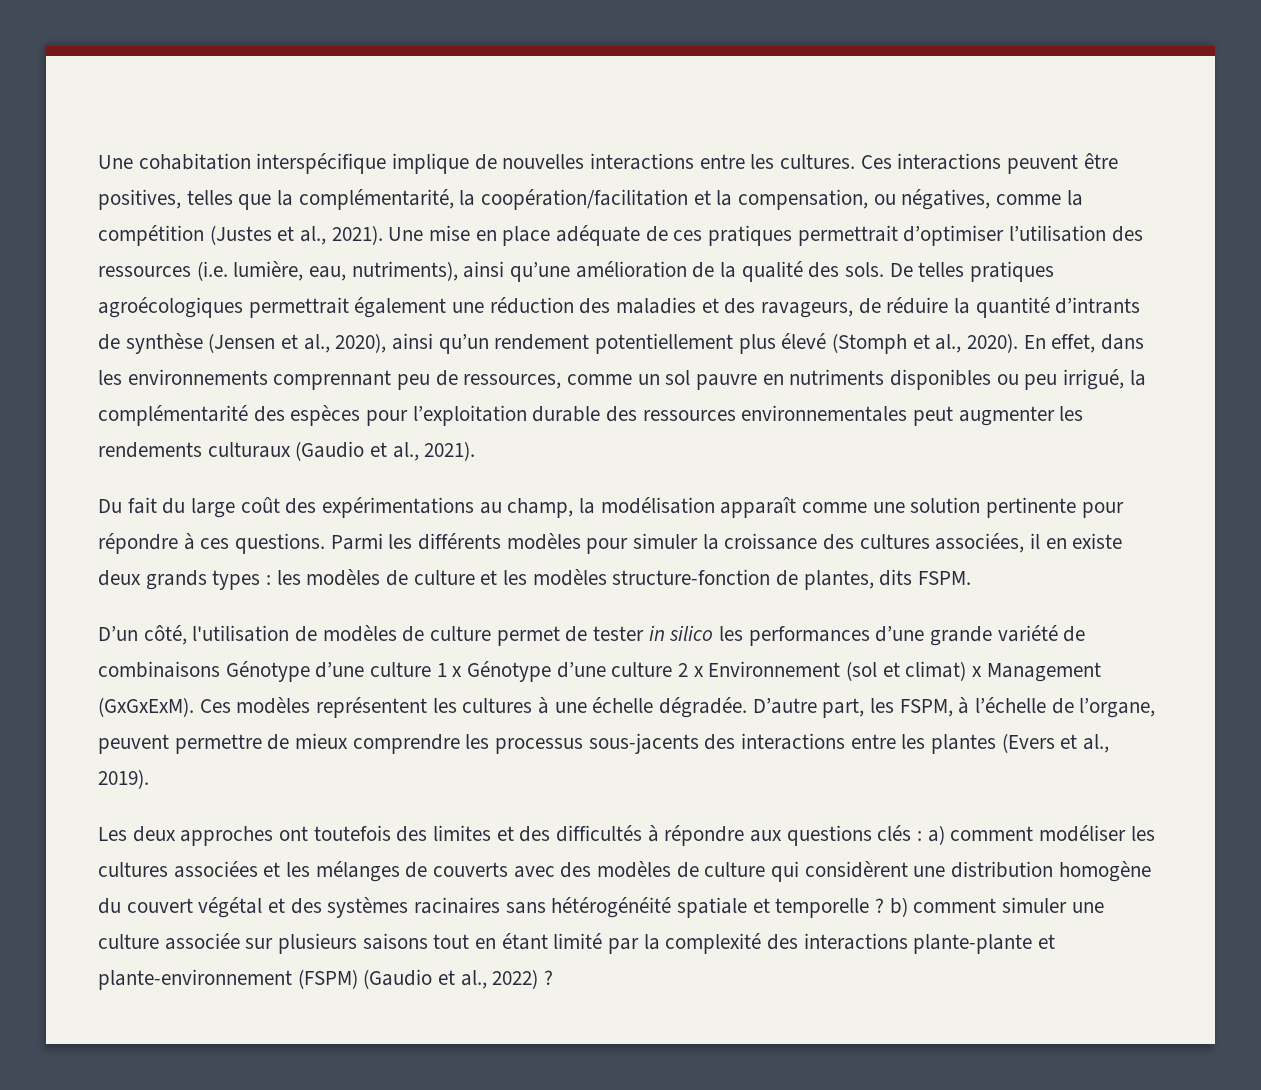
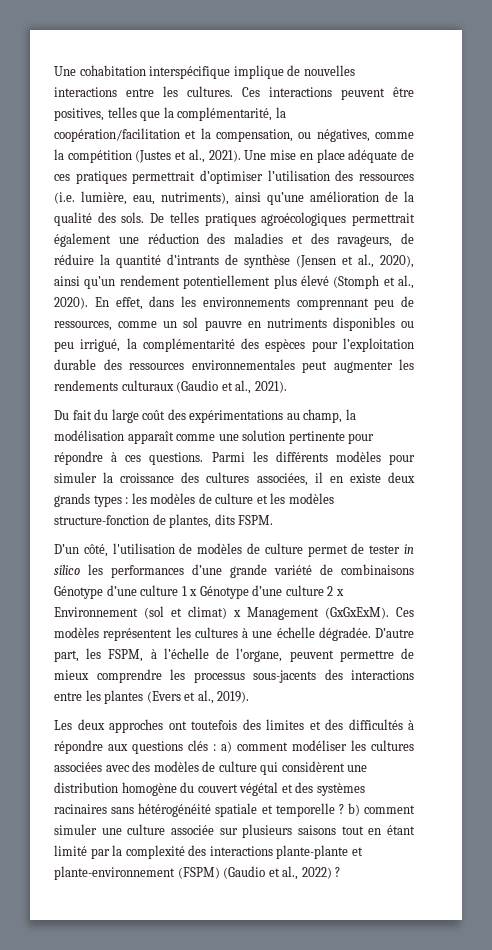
- a) comment modéliser les cultures associées et les mélanges de couverts avec des modèles de culture qui considèrent une distribution homogène du couvert végétal et des systèmes racinaires sans hétérogénéité spatiale et temporelle ? b) comment simuler une culture associée sur plusieurs saisons tout en étant limité par la complexité des interactions plante-plante et plante-environnement (FSPM) (Gaudio et al., 2022) ?
+ a) comment modéliser les cultures associées avec des modèles de culture qui considèrent une distribution homogène du couvert végétal et des systèmes racinaires sans hétérogénéité spatiale et temporelle ? b) comment simuler une culture associée sur plusieurs saisons tout en étant limité par la complexité des interactions plante-plante et plante-environnement (FSPM) (Gaudio et al., 2022) ?

